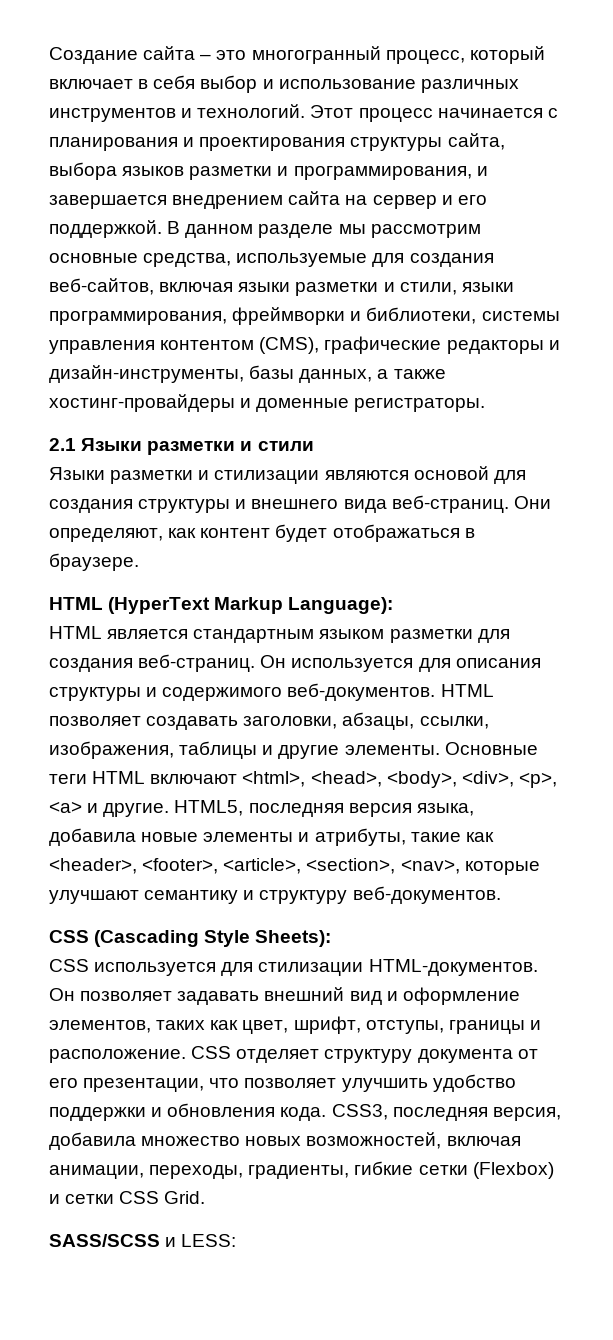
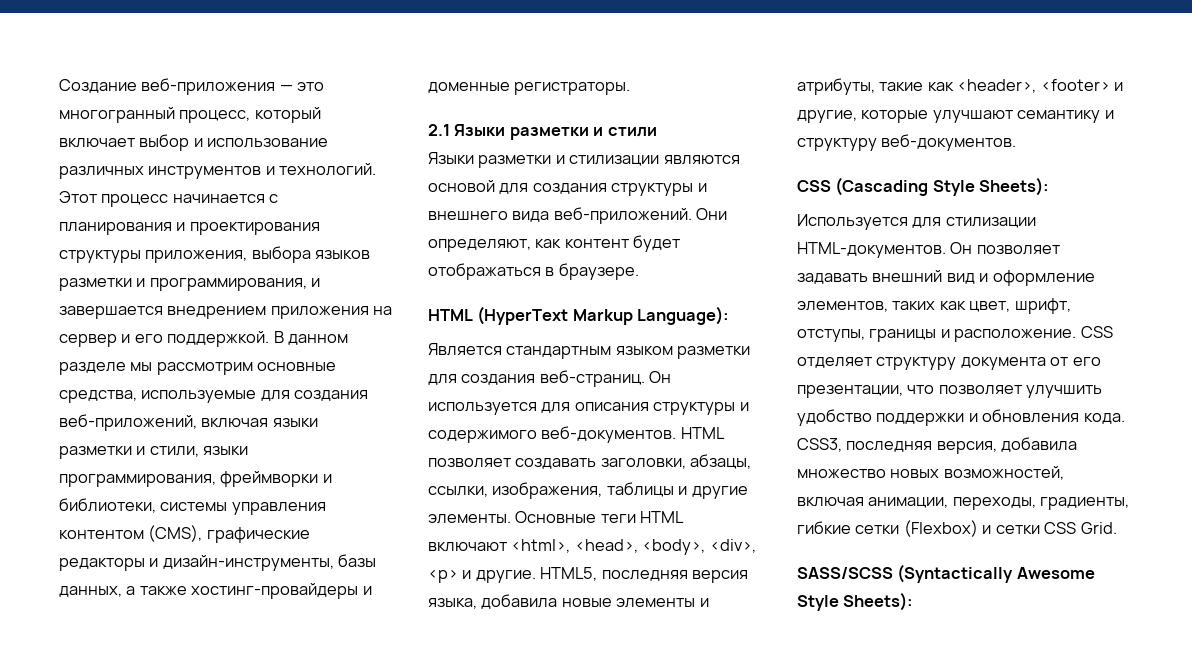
- Создание сайта – это многогранный процесс, который включает в себя выбор и использование различных инструментов и технологий.
+ Создание веб-приложения — это многогранный процесс, который включает выбор и использование различных инструментов и технологий.
- Этот процесс начинается с планирования и проектирования структуры сайта, выбора языков разметки и программирования, и завершается внедрением сайта на сервер и его поддержкой.
+ Этот процесс начинается с планирования и проектирования структуры приложения, выбора языков разметки и программирования, и завершается внедрением приложения на сервер и его поддержкой.
- В данном разделе мы рассмотрим основные средства, используемые для создания веб-сайтов, включая языки разметки и стили, языки программирования, фреймворки и библиотеки, системы управления контентом (CMS), графические редакторы и дизайн-инструменты, базы данных, а также хостинг-провайдеры и доменные регистраторы.
+ В данном разделе мы рассмотрим основные средства, используемые для создания веб-приложений, включая языки разметки и стили, языки программирования, фреймворки и библиотеки, системы управления контентом (CMS), графические редакторы и дизайн-инструменты, базы данных, а также хостинг-провайдеры и доменные регистраторы.
- Языки разметки и стилизации являются основой для создания структуры и внешнего вида веб-страниц.
+ Языки разметки и стилизации являются основой для создания структуры и внешнего вида веб-приложений.
- HTML является стандартным языком разметки для создания веб-страниц.
+ Является стандартным языком разметки для создания веб-страниц.
- Основные теги HTML включают <html>, <head>, <body>, <div>, <p>, <a> и другие.
+ Основные теги HTML включают <html>, <head>, <body>, <div>, <p> и другие.
- HTML5, последняя версия языка, добавила новые элементы и атрибуты, такие как <header>, <footer>, <article>, <section>, <nav>, которые улучшают семантику и структуру веб-документов.
+ HTML5, последняя версия языка, добавила новые элементы и атрибуты, такие как <header>, <footer> и другие, которые улучшают семантику и структуру веб-документов.
- CSS используется для стилизации HTML-документов.
+ Используется для стилизации HTML-документов.
- SASS/SCSS и LESS:
+ SASS/SCSS (Syntactically Awesome Style Sheets):

